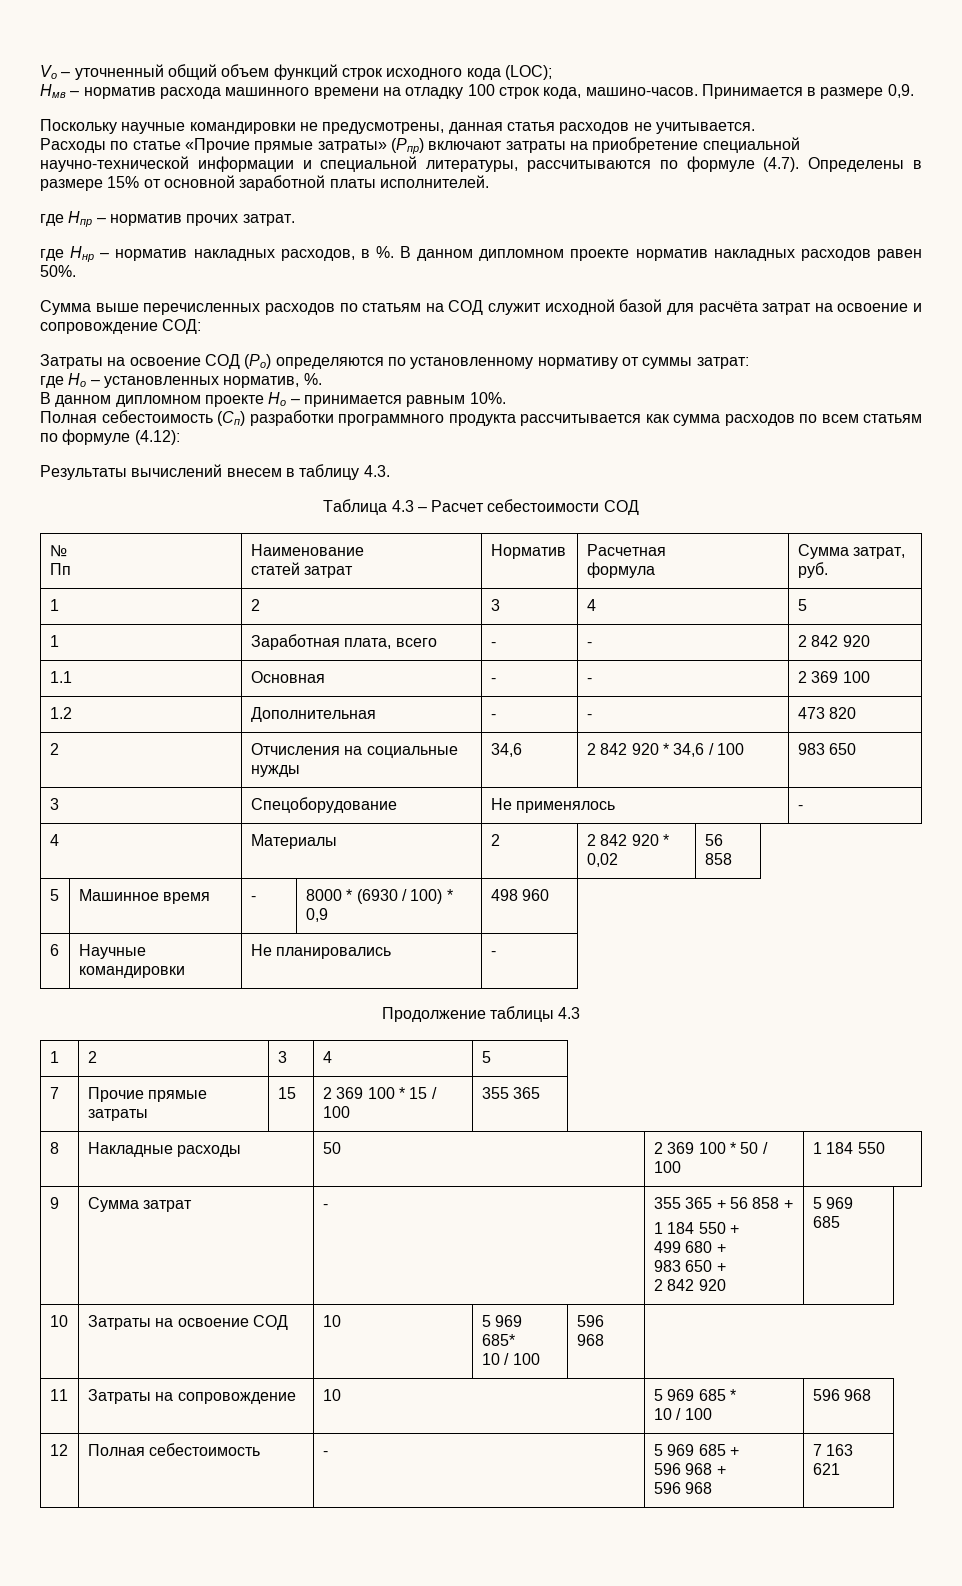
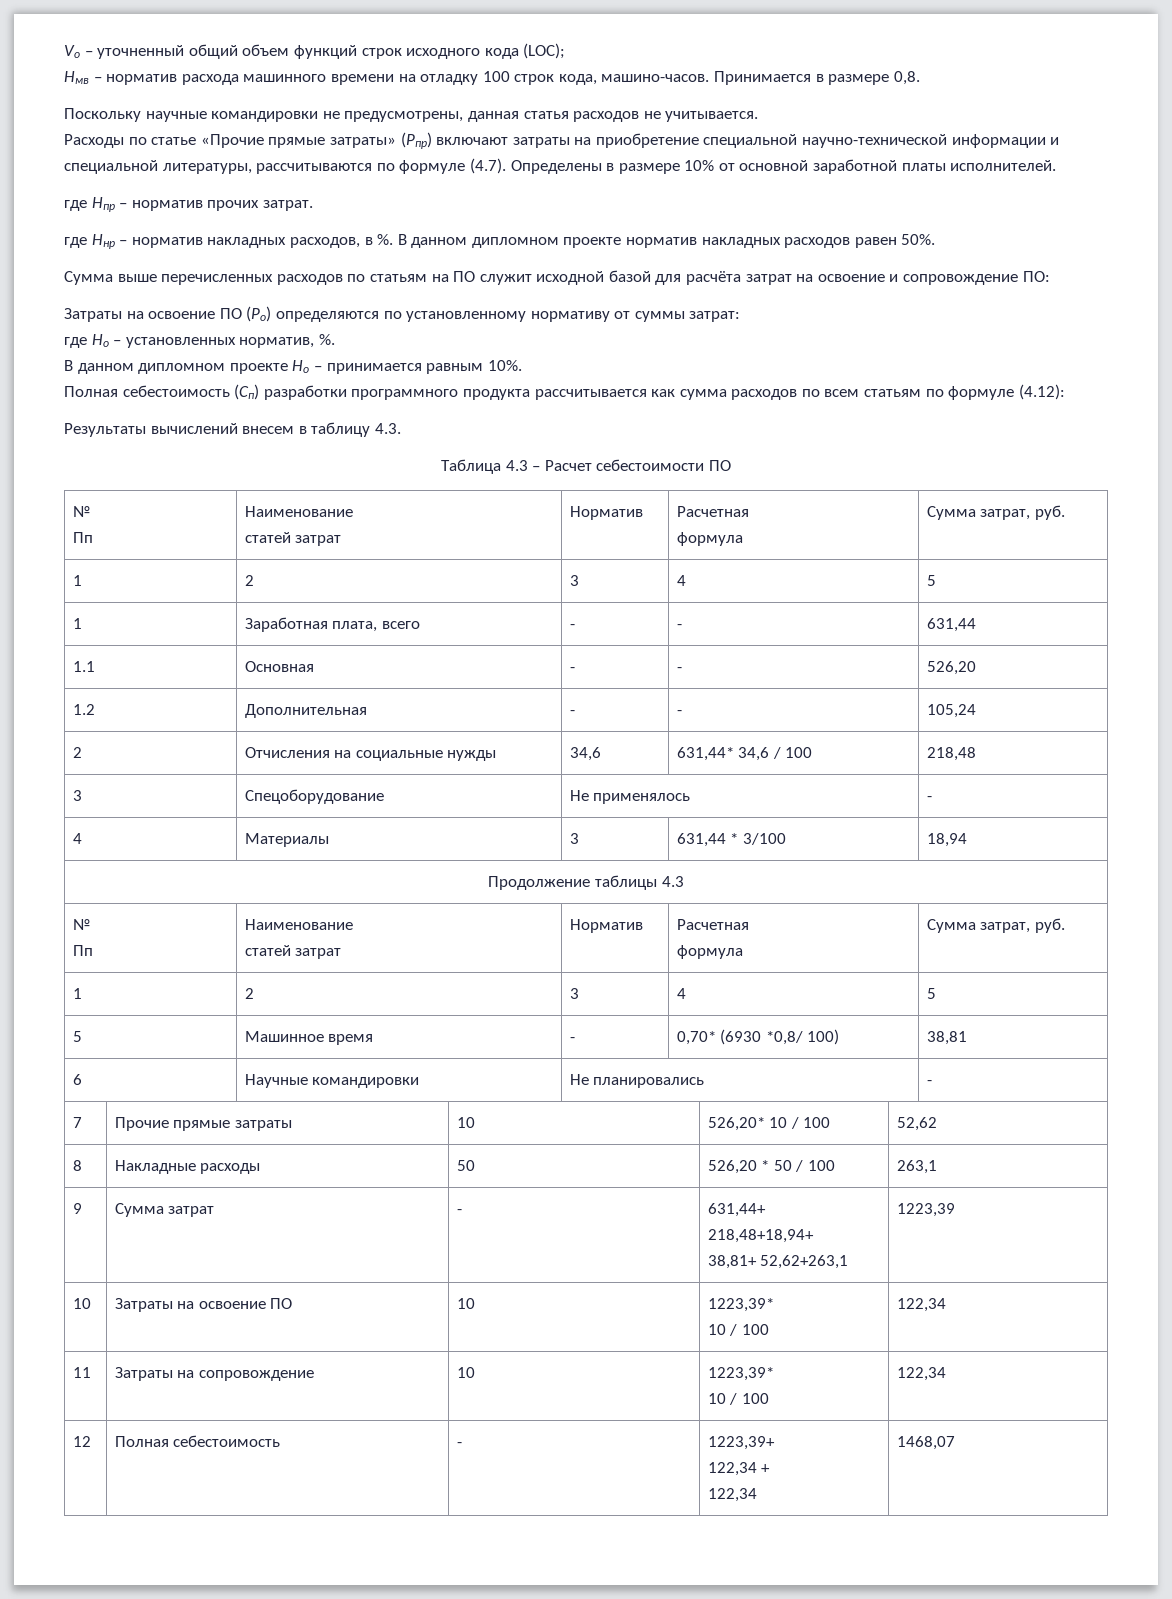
- Принимается в размере 0,9.
+ Принимается в размере 0,8.
- Расходы по статье «Прочие прямые затраты» (Рпр) включают затраты на приобретение специальной научно-технической информации и специальной литературы, рассчитываются по формуле (4.7). Определены в размере 15% от основной заработной платы исполнителей.
+ Расходы по статье «Прочие прямые затраты» (Рпр) включают затраты на приобретение специальной научно-технической информации и специальной литературы, рассчитываются по формуле (4.7). Определены в размере 10% от основной заработной платы исполнителей.
- Сумма выше перечисленных расходов по статьям на СОД служит исходной базой для расчёта затрат на освоение и сопровождение СОД:
- Затраты на освоение СОД (Ро) определяются по установленному нормативу от суммы затрат:
+ Сумма выше перечисленных расходов по статьям на ПО служит исходной базой для расчёта затрат на освоение и сопровождение ПО:
+ Затраты на освоение ПО (Ро) определяются по установленному нормативу от суммы затрат:
- Таблица 4.3 – Расчет себестоимости СОД
+ Таблица 4.3 – Расчет себестоимости ПО
- 1 | Заработная плата, всего | - | - | 2 842 920
+ 1 | Заработная плата, всего | - | - | 631,44
- 1.1 | Основная | - | - | 2 369 100
+ 1.1 | Основная | - | - | 526,20
- 1.2 | Дополнительная | - | - | 473 820
+ 1.2 | Дополнительная | - | - | 105,24
- 2 | Отчисления на социальные нужды | 34,6 | 2 842 920 * 34,6 / 100 | 983 650
+ 2 | Отчисления на социальные нужды | 34,6 | 631,44* 34,6 / 100 | 218,48
- 4 | Материалы | 2 | 2 842 920 * 0,02 | 56 858
- 5 | Машинное время | - | 8000 * (6930 / 100) * 0,9 | 498 960
+ 4 | Материалы | 3 | 631,44 * 3/100 | 18,94
+ Продолжение таблицы 4.3
+ №
+ Пп | Наименование
+ статей затрат | Норматив | Расчетная
+ формула | Сумма затрат, руб.
+ 1 | 2 | 3 | 4 | 5
+ 5 | Машинное время | - | 0,70* (6930 *0,8/ 100) | 38,81
  6 | Научные командировки | Не планировались | -
- Продолжение таблицы 4.3
- 1 | 2 | 3 | 4 | 5
- 7 | Прочие прямые затраты | 15 | 2 369 100 * 15 / 100 | 355 365
+ 7 | Прочие прямые затраты | 10 | 526,20* 10 / 100 | 52,62
- 8 | Накладные расходы | 50 | 2 369 100 * 50 / 100 | 1 184 550
+ 8 | Накладные расходы | 50 | 526,20 * 50 / 100 | 263,1
- 9 | Сумма затрат | - | 355 365 + 56 858 +
- 1 184 550 +
- 499 680 +
- 983 650 +
- 2 842 920 | 5 969 685
+ 9 | Сумма затрат | - | 631,44+
+ 218,48+18,94+
+ 38,81+ 52,62+263,1 | 1223,39
- 10 | Затраты на освоение СОД | 10 | 5 969 685*
- 10 / 100 | 596 968
+ 10 | Затраты на освоение ПО | 10 | 1223,39*
+ 10 / 100 | 122,34
- 11 | Затраты на сопровождение | 10 | 5 969 685 *
- 10 / 100 | 596 968
+ 11 | Затраты на сопровождение | 10 | 1223,39*
+ 10 / 100 | 122,34
- 12 | Полная себестоимость | - | 5 969 685 +
- 596 968 +
- 596 968 | 7 163 621
+ 12 | Полная себестоимость | - | 1223,39+
+ 122,34 +
+ 122,34 | 1468,07

